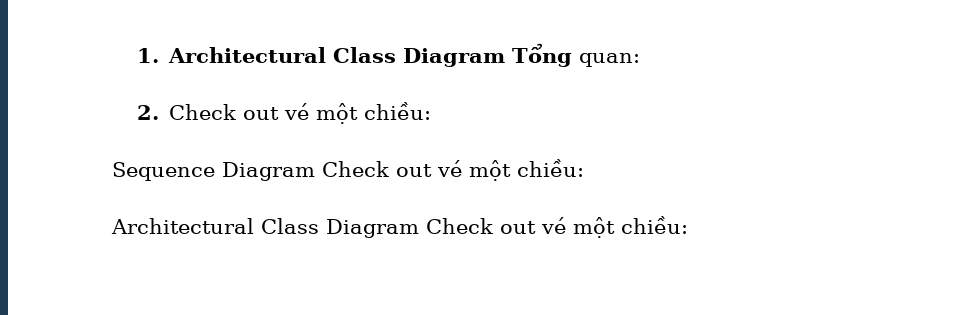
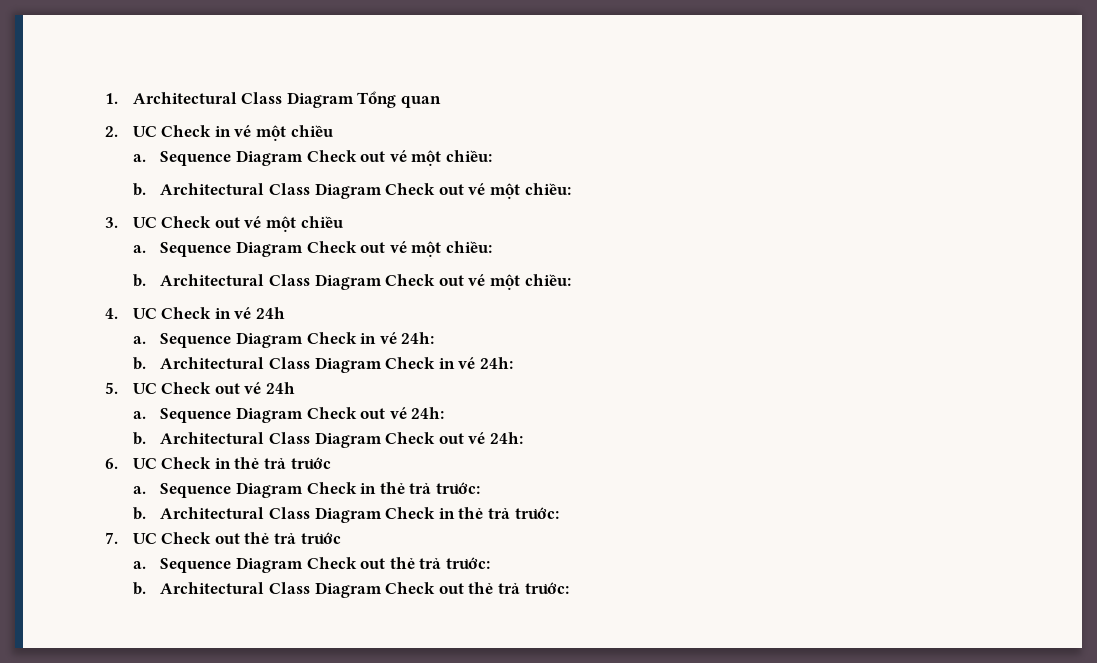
- 1. Architectural Class Diagram Tổng quan:
+ 1. Architectural Class Diagram Tổng quan
- 2. Check out vé một chiều:
- Sequence Diagram Check out vé một chiều:
- Architectural Class Diagram Check out vé một chiều:
+ 2. UC Check in vé một chiều
+ a. Sequence Diagram Check out vé một chiều:
+ b. Architectural Class Diagram Check out vé một chiều:
+ 3. UC Check out vé một chiều
+ a. Sequence Diagram Check out vé một chiều:
+ b. Architectural Class Diagram Check out vé một chiều:
+ 4. UC Check in vé 24h
+ a. Sequence Diagram Check in vé 24h:
+ b. Architectural Class Diagram Check in vé 24h:
+ 5. UC Check out vé 24h
+ a. Sequence Diagram Check out vé 24h:
+ b. Architectural Class Diagram Check out vé 24h:
+ 6. UC Check in thẻ trả trước
+ a. Sequence Diagram Check in thẻ trả trước:
+ b. Architectural Class Diagram Check in thẻ trả trước:
+ 7. UC Check out thẻ trả trước
+ a. Sequence Diagram Check out thẻ trả trước:
+ b. Architectural Class Diagram Check out thẻ trả trước:

